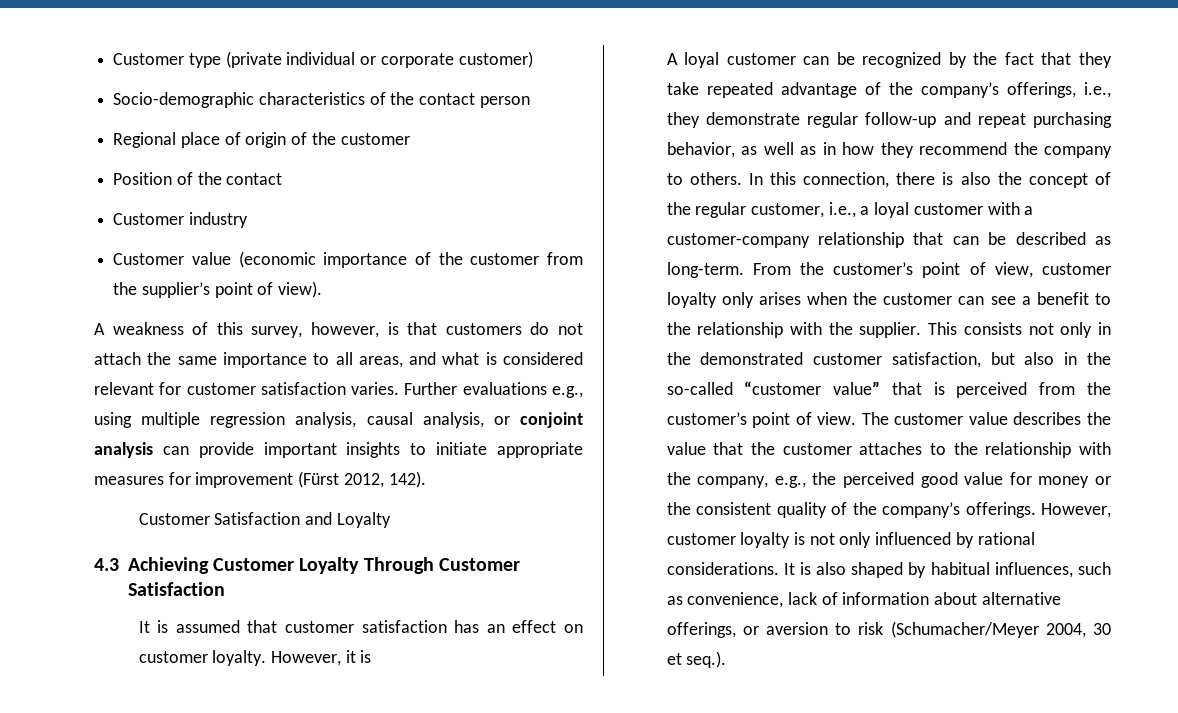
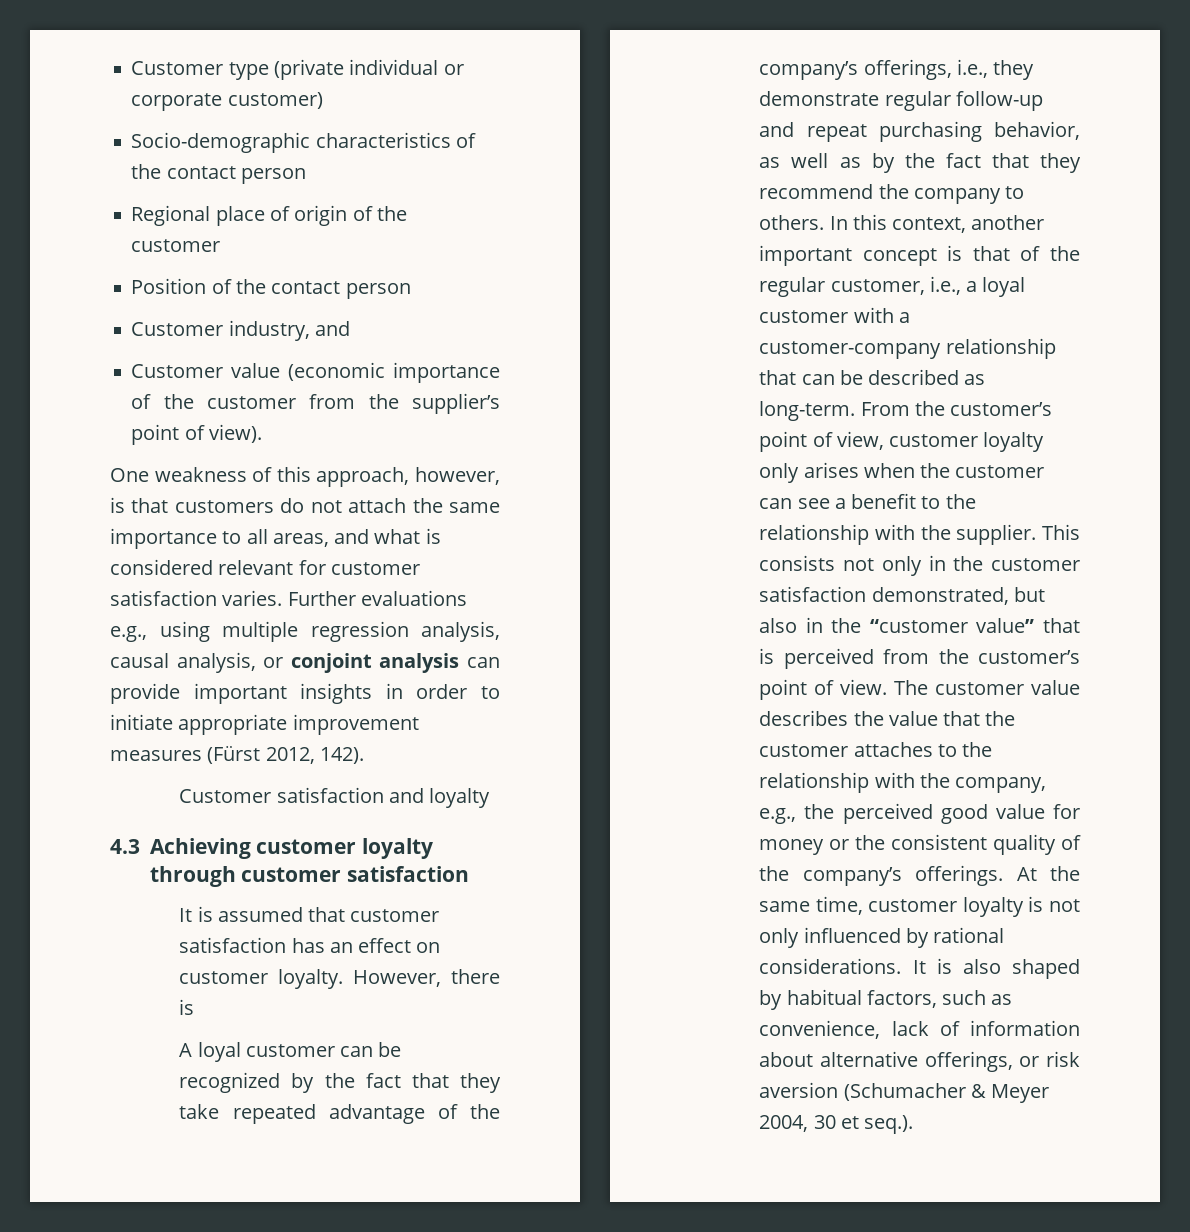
- Position of the contact
- Customer industry
+ Position of the contact person
+ Customer industry, and
- A weakness of this survey, however, is that customers do not attach the same importance to all areas, and what is considered relevant for customer satisfaction varies.
+ One weakness of this approach, however, is that customers do not attach the same importance to all areas, and what is considered relevant for customer satisfaction varies.
- Further evaluations e.g., using multiple regression analysis, causal analysis, or conjoint analysis can provide important insights to initiate appropriate measures for improvement (Fürst 2012, 142).
+ Further evaluations e.g., using multiple regression analysis, causal analysis, or conjoint analysis can provide important insights in order to initiate appropriate improvement measures (Fürst 2012, 142).
- Customer Satisfaction and Loyalty
+ Customer satisfaction and loyalty
- 4.3 Achieving Customer Loyalty Through Customer Satisfaction
+ 4.3 Achieving customer loyalty through customer satisfaction
- However, it is
+ However, there is
- A loyal customer can be recognized by the fact that they take repeated advantage of the company’s offerings, i.e., they demonstrate regular follow-up and repeat purchasing behavior, as well as in how they recommend the company to others.
+ A loyal customer can be recognized by the fact that they take repeated advantage of the company’s offerings, i.e., they demonstrate regular follow-up and repeat purchasing behavior, as well as by the fact that they recommend the company to others.
- In this connection, there is also the concept of the regular customer, i.e., a loyal customer with a customer-company relationship that can be described as long-term.
+ In this context, another important concept is that of the regular customer, i.e., a loyal customer with a customer-company relationship that can be described as long-term.
- This consists not only in the demonstrated customer satisfaction, but also in the so-called “customer value” that is perceived from the customer’s point of view.
+ This consists not only in the customer satisfaction demonstrated, but also in the “customer value” that is perceived from the customer’s point of view.
- However, customer loyalty is not only influenced by rational considerations.
+ At the same time, customer loyalty is not only influenced by rational considerations.
- It is also shaped by habitual influences, such as convenience, lack of information about alternative offerings, or aversion to risk (Schumacher/Meyer 2004, 30 et seq.).
+ It is also shaped by habitual factors, such as convenience, lack of information about alternative offerings, or risk aversion (Schumacher & Meyer 2004, 30 et seq.).

